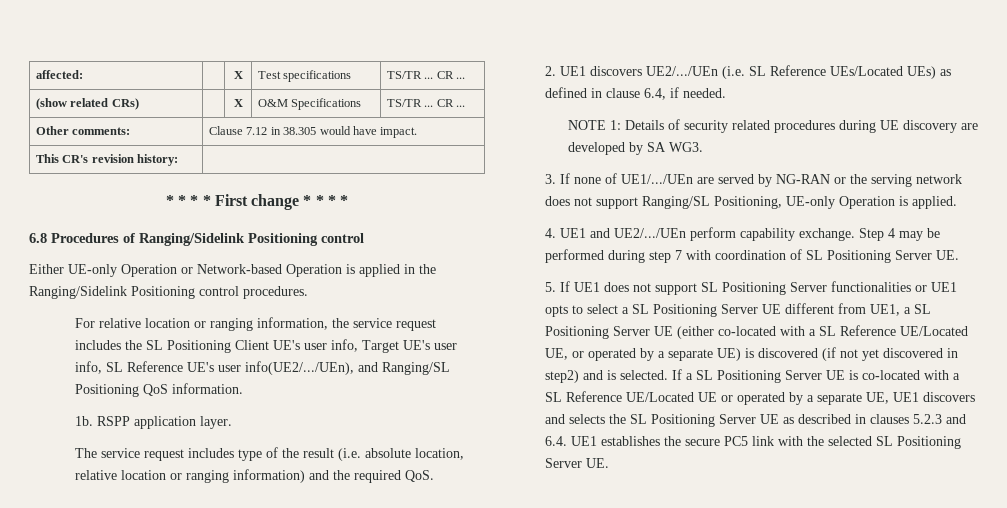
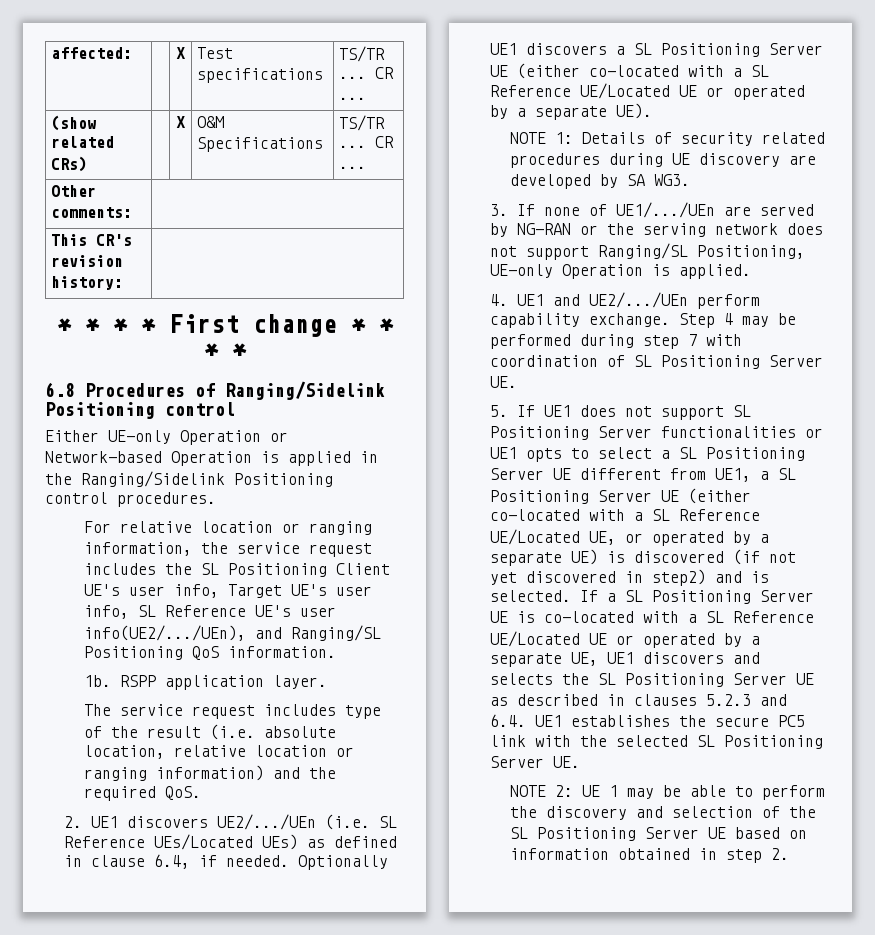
- Other comments: | Clause 7.12 in 38.305 would have impact.
+ Other comments: |
+ Optionally UE1 discovers a SL Positioning Server UE (either co-located with a SL Reference UE/Located UE or operated by a separate UE).
+ NOTE 2: UE 1 may be able to perform the discovery and selection of the SL Positioning Server UE based on information obtained in step 2.

